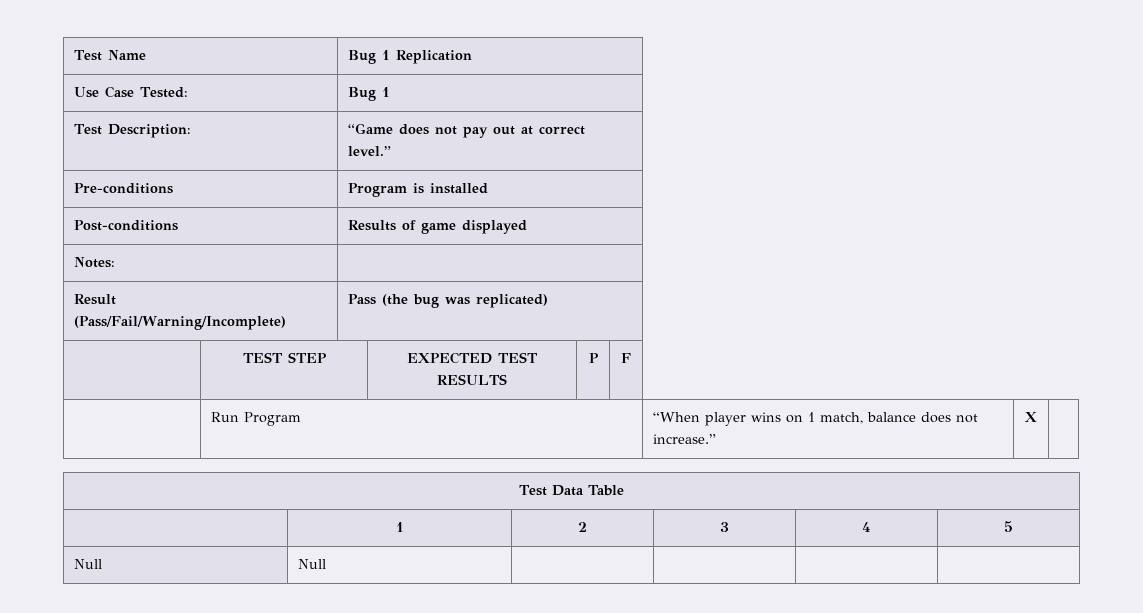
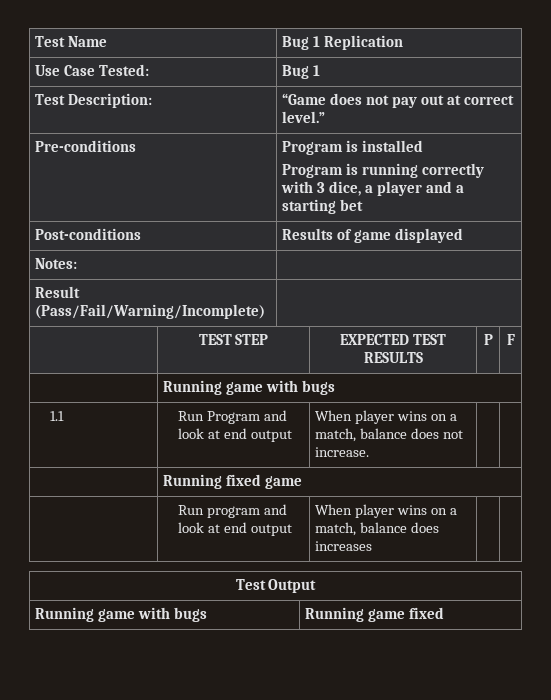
  Pre-conditions | Program is installed
+ Program is running correctly with 3 dice, a player and a starting bet
- Result (Pass/Fail/Warning/Incomplete) | Pass (the bug was replicated)
+ Result (Pass/Fail/Warning/Incomplete) |
- | Run Program | “When player wins on 1 match, balance does not increase.” | X |
- Test Data Table
- | 1 | 2 | 3 | 4 | 5
- Null | Null | | | |
+ | Running game with bugs
+ 1.1 | Run Program and look at end output | When player wins on a match, balance does not increase. | |
+ | Running fixed game
+ | Run program and look at end output | When player wins on a match, balance does increases | |
+ Test Output
+ Running game with bugs | Running game fixed

